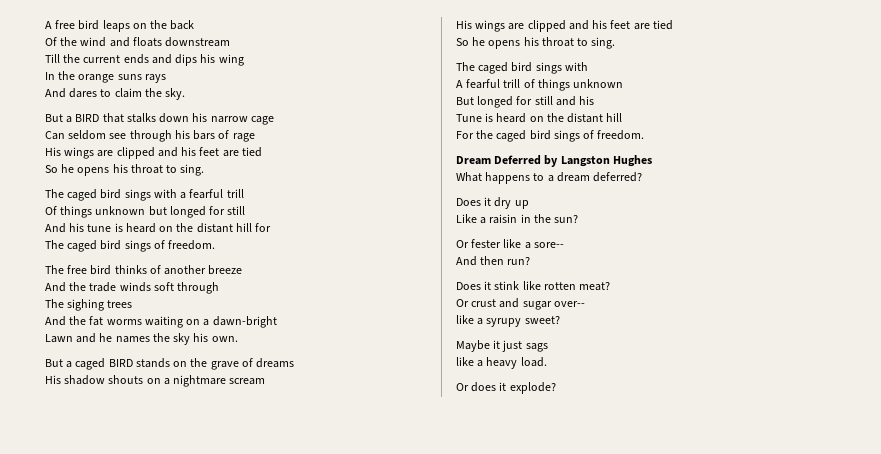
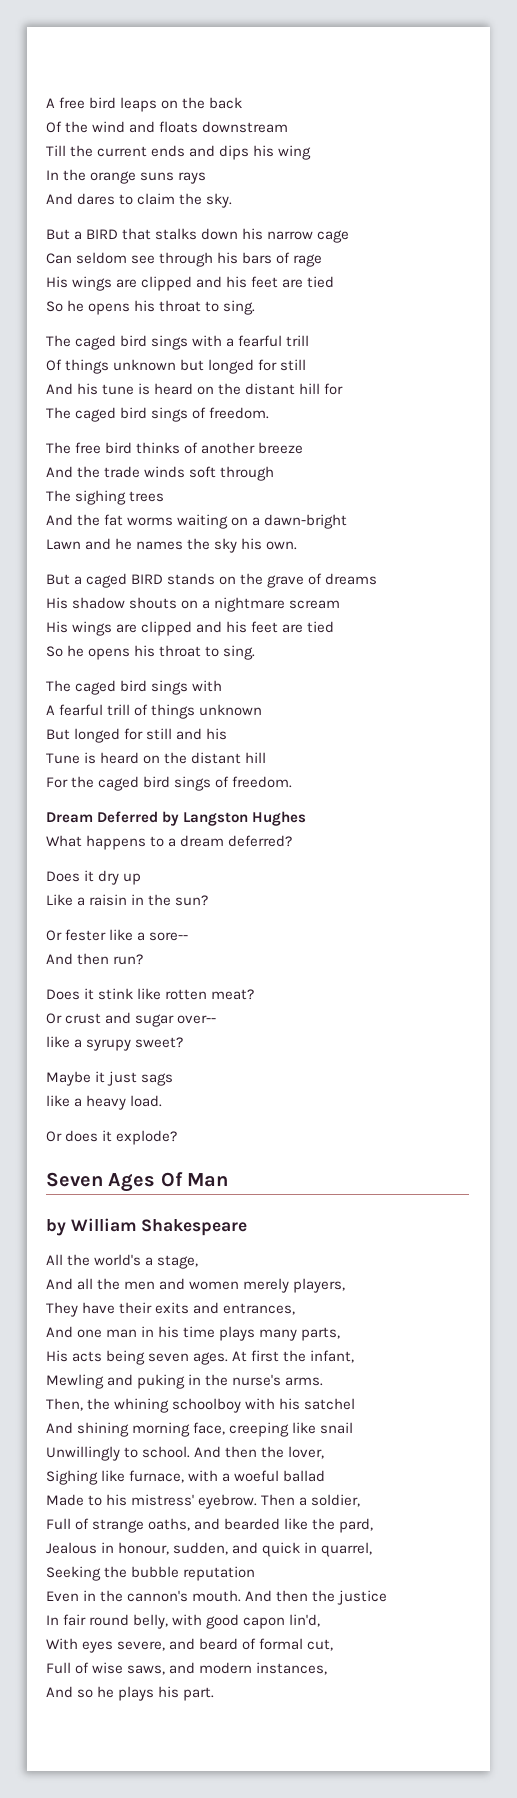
+ Seven Ages Of Man
+ by William Shakespeare
+ All the world's a stage,
+ And all the men and women merely players,
+ They have their exits and entrances,
+ And one man in his time plays many parts,
+ His acts being seven ages. At first the infant,
+ Mewling and puking in the nurse's arms.
+ Then, the whining schoolboy with his satchel
+ And shining morning face, creeping like snail
+ Unwillingly to school. And then the lover,
+ Sighing like furnace, with a woeful ballad
+ Made to his mistress' eyebrow. Then a soldier,
+ Full of strange oaths, and bearded like the pard,
+ Jealous in honour, sudden, and quick in quarrel,
+ Seeking the bubble reputation
+ Even in the cannon's mouth. And then the justice
+ In fair round belly, with good capon lin'd,
+ With eyes severe, and beard of formal cut,
+ Full of wise saws, and modern instances,
+ And so he plays his part.

